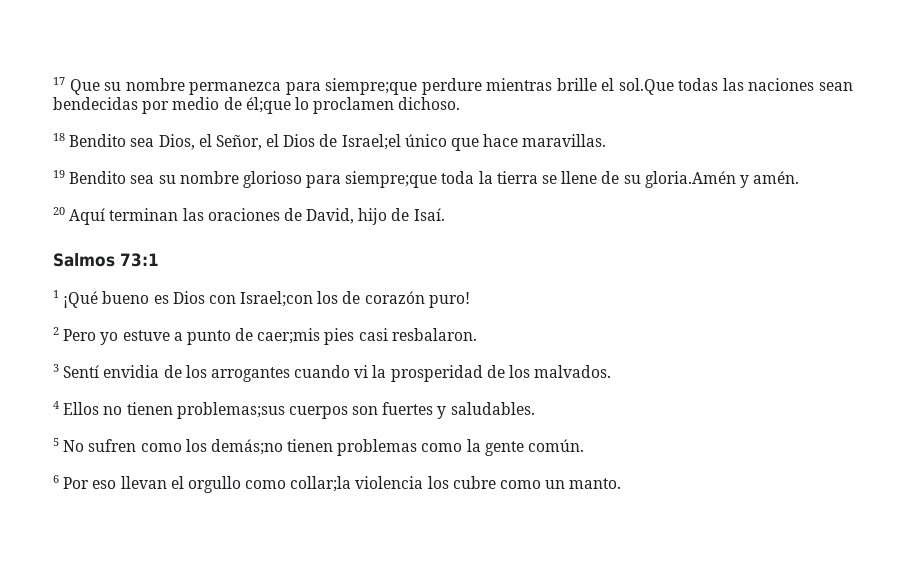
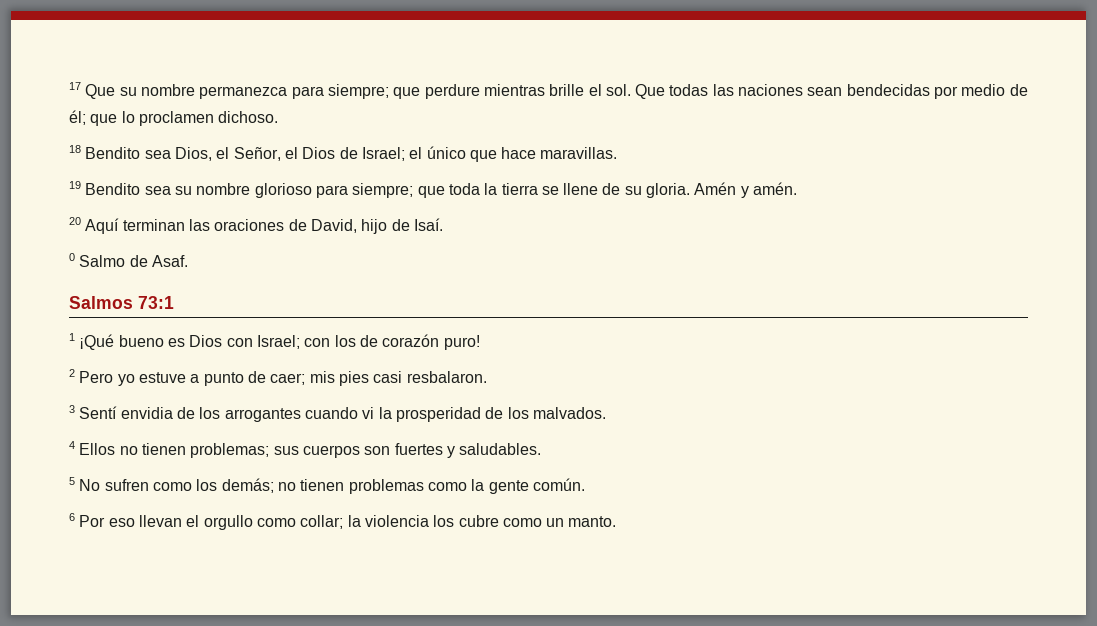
- 17 Que su nombre permanezca para siempre;que perdure mientras brille el sol.Que todas las naciones sean bendecidas por medio de él;que lo proclamen dichoso.
+ 17 Que su nombre permanezca para siempre; que perdure mientras brille el sol. Que todas las naciones sean bendecidas por medio de él; que lo proclamen dichoso.
- 18 Bendito sea Dios, el Señor, el Dios de Israel;el único que hace maravillas.
+ 18 Bendito sea Dios, el Señor, el Dios de Israel; el único que hace maravillas.
- 19 Bendito sea su nombre glorioso para siempre;que toda la tierra se llene de su gloria.Amén y amén.
+ 19 Bendito sea su nombre glorioso para siempre; que toda la tierra se llene de su gloria. Amén y amén.
+ 0 Salmo de Asaf.
- 1 ¡Qué bueno es Dios con Israel;con los de corazón puro!
+ 1 ¡Qué bueno es Dios con Israel; con los de corazón puro!
- 2 Pero yo estuve a punto de caer;mis pies casi resbalaron.
+ 2 Pero yo estuve a punto de caer; mis pies casi resbalaron.
- 4 Ellos no tienen problemas;sus cuerpos son fuertes y saludables.
+ 4 Ellos no tienen problemas; sus cuerpos son fuertes y saludables.
- 5 No sufren como los demás;no tienen problemas como la gente común.
+ 5 No sufren como los demás; no tienen problemas como la gente común.
- 6 Por eso llevan el orgullo como collar;la violencia los cubre como un manto.
+ 6 Por eso llevan el orgullo como collar; la violencia los cubre como un manto.

